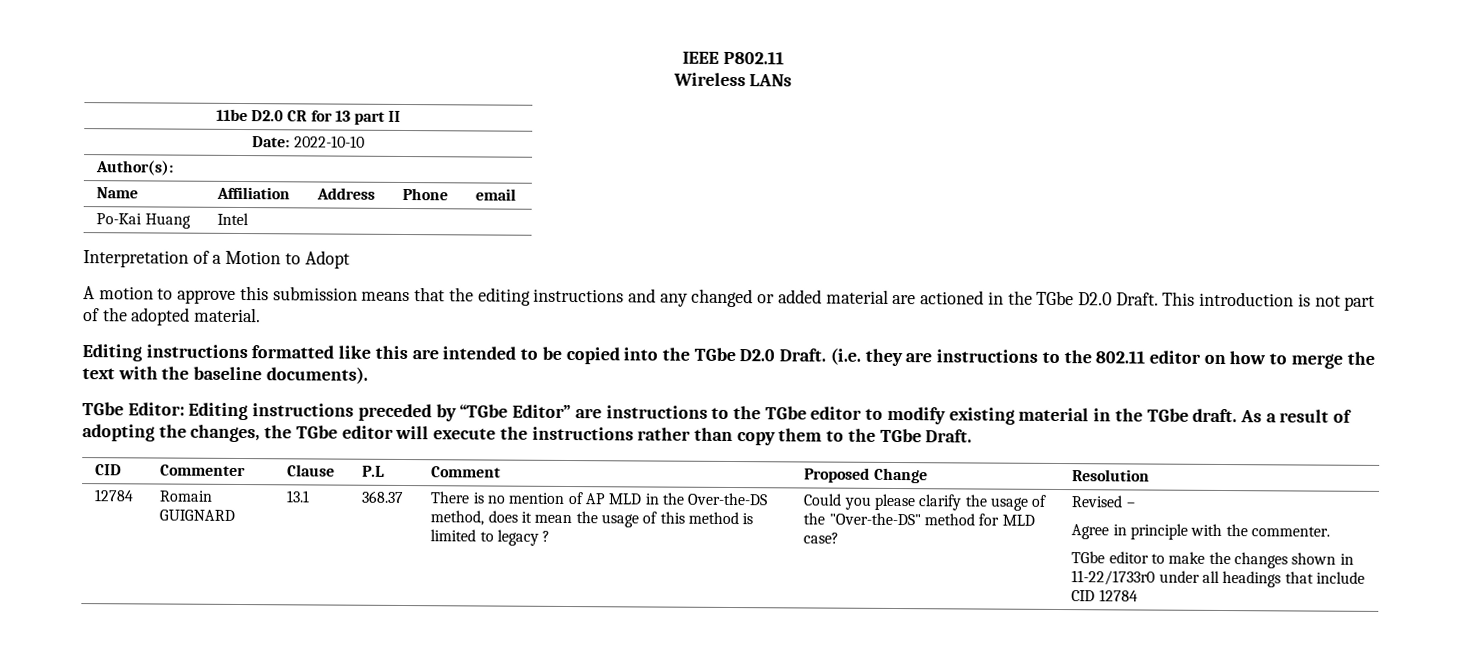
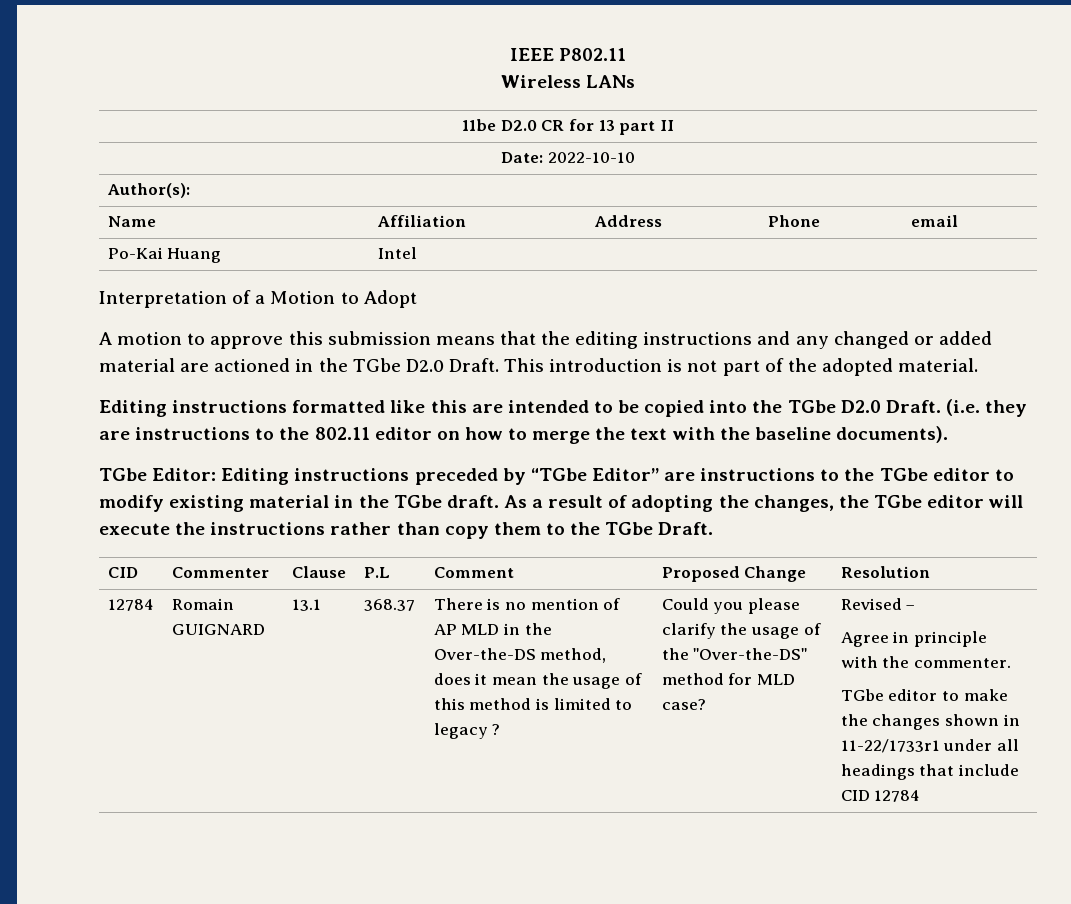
- TGbe editor to make the changes shown in 11-22/1733r0 under all headings that include CID 12784
+ TGbe editor to make the changes shown in 11-22/1733r1 under all headings that include CID 12784

